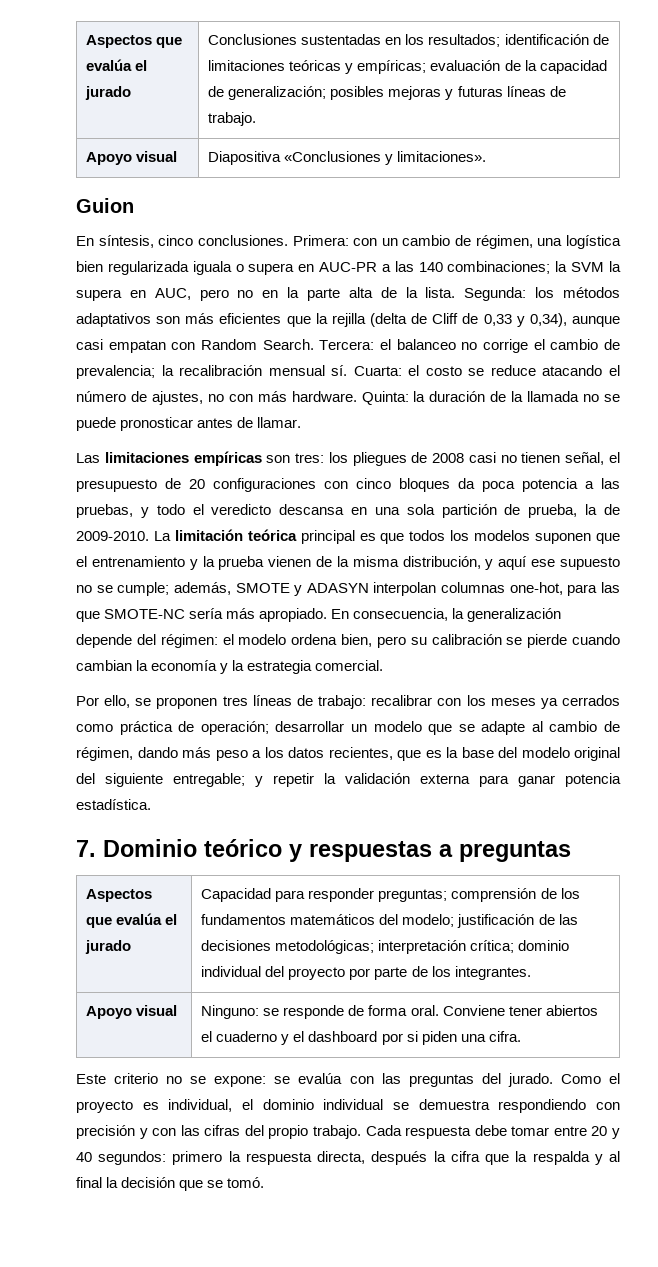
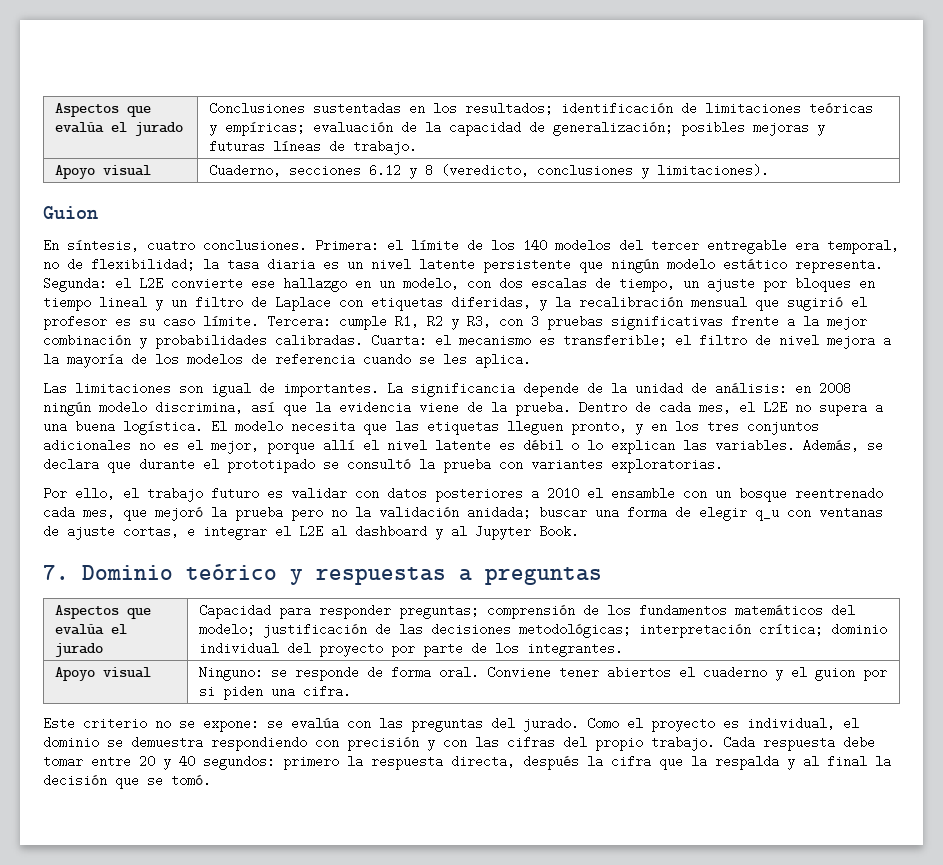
- Apoyo visual | Diapositiva «Conclusiones y limitaciones».
+ Apoyo visual | Cuaderno, secciones 6.12 y 8 (veredicto, conclusiones y limitaciones).
- En síntesis, cinco conclusiones.
+ En síntesis, cuatro conclusiones.
- Primera: con un cambio de régimen, una logística bien regularizada iguala o supera en AUC-PR a las 140 combinaciones; la SVM la supera en AUC, pero no en la parte alta de la lista. Segunda: los métodos adaptativos son más eficientes que la rejilla (delta de Cliff de 0,33 y 0,34), aunque casi empatan con Random Search. Tercera: el balanceo no corrige el cambio de prevalencia; la recalibración mensual sí. Cuarta: el costo se reduce atacando el número de ajustes, no con más hardware. Quinta: la duración de la llamada no se puede pronosticar antes de llamar.
- Las limitaciones empíricas son tres: los pliegues de 2008 casi no tienen señal, el presupuesto de 20 configuraciones con cinco bloques da poca potencia a las pruebas, y todo el veredicto descansa en una sola partición de prueba, la de 2009-2010. La limitación teórica principal es que todos los modelos suponen que el entrenamiento y la prueba vienen de la misma distribución, y aquí ese supuesto no se cumple; además, SMOTE y ADASYN interpolan columnas one-hot, para las que SMOTE-NC sería más apropiado. En consecuencia, la generalización depende del régimen: el modelo ordena bien, pero su calibración se pierde cuando cambian la economía y la estrategia comercial.
- Por ello, se proponen tres líneas de trabajo: recalibrar con los meses ya cerrados como práctica de operación; desarrollar un modelo que se adapte al cambio de régimen, dando más peso a los datos recientes, que es la base del modelo original del siguiente entregable; y repetir la validación externa para ganar potencia estadística.
+ Primera: el límite de los 140 modelos del tercer entregable era temporal, no de flexibilidad; la tasa diaria es un nivel latente persistente que ningún modelo estático representa. Segunda: el L2E convierte ese hallazgo en un modelo, con dos escalas de tiempo, un ajuste por bloques en tiempo lineal y un filtro de Laplace con etiquetas diferidas, y la recalibración mensual que sugirió el profesor es su caso límite. Tercera: cumple R1, R2 y R3, con 3 pruebas significativas frente a la mejor combinación y probabilidades calibradas. Cuarta: el mecanismo es transferible; el filtro de nivel mejora a la mayoría de los modelos de referencia cuando se les aplica.
+ Las limitaciones son igual de importantes. La significancia depende de la unidad de análisis: en 2008 ningún modelo discrimina, así que la evidencia viene de la prueba. Dentro de cada mes, el L2E no supera a una buena logística. El modelo necesita que las etiquetas lleguen pronto, y en los tres conjuntos adicionales no es el mejor, porque allí el nivel latente es débil o lo explican las variables. Además, se declara que durante el prototipado se consultó la prueba con variantes exploratorias.
+ Por ello, el trabajo futuro es validar con datos posteriores a 2010 el ensamble con un bosque reentrenado cada mes, que mejoró la prueba pero no la validación anidada; buscar una forma de elegir q_u con ventanas de ajuste cortas, e integrar el L2E al dashboard y al Jupyter Book.
- Apoyo visual | Ninguno: se responde de forma oral. Conviene tener abiertos el cuaderno y el dashboard por si piden una cifra.
+ Apoyo visual | Ninguno: se responde de forma oral. Conviene tener abiertos el cuaderno y el guion por si piden una cifra.
- Como el proyecto es individual, el dominio individual se demuestra respondiendo con precisión y con las cifras del propio trabajo.
+ Como el proyecto es individual, el dominio se demuestra respondiendo con precisión y con las cifras del propio trabajo.

